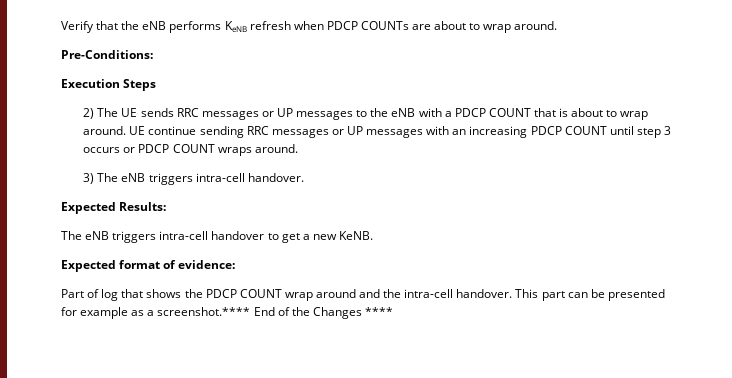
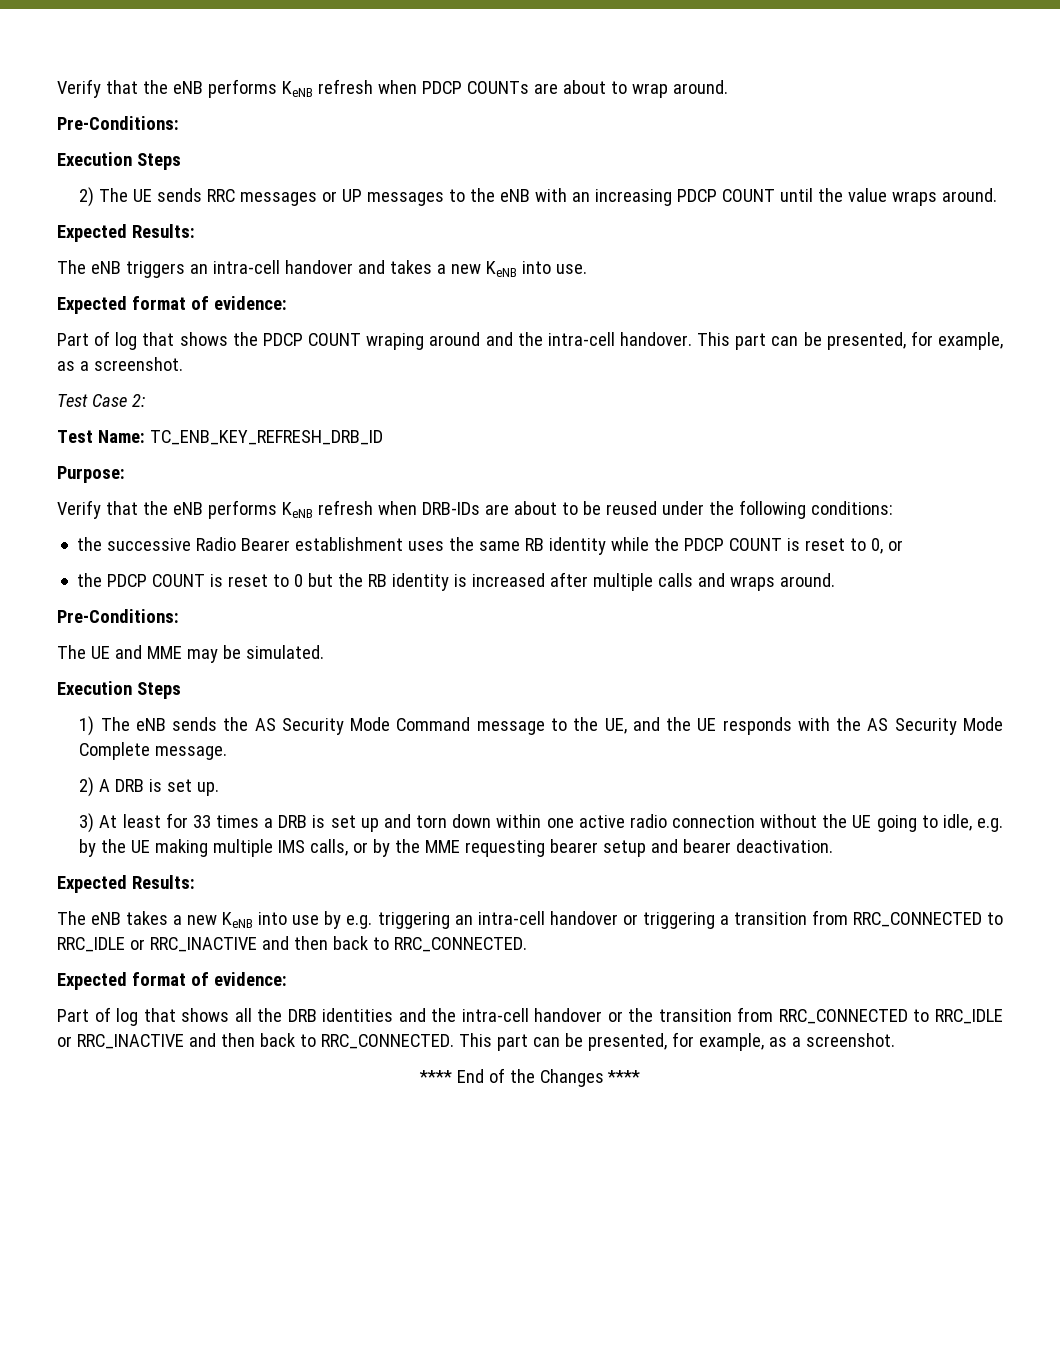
- 2) The UE sends RRC messages or UP messages to the eNB with a PDCP COUNT that is about to wrap around. UE continue sending RRC messages or UP messages with an increasing PDCP COUNT until step 3 occurs or PDCP COUNT wraps around.
- 3) The eNB triggers intra-cell handover.
+ 2) The UE sends RRC messages or UP messages to the eNB with an increasing PDCP COUNT until the value wraps around.
- The eNB triggers intra-cell handover to get a new KeNB.
+ The eNB triggers an intra-cell handover and takes a new KeNB into use.
- Part of log that shows the PDCP COUNT wrap around and the intra-cell handover. This part can be presented for example as a screenshot.**** End of the Changes ****
+ Part of log that shows the PDCP COUNT wraping around and the intra-cell handover. This part can be presented, for example, as a screenshot.
+ Test Case 2:
+ Test Name: TC_ENB_KEY_REFRESH_DRB_ID
+ Purpose:
+ Verify that the eNB performs KeNB refresh when DRB-IDs are about to be reused under the following conditions:
+ the successive Radio Bearer establishment uses the same RB identity while the PDCP COUNT is reset to 0, or
+ the PDCP COUNT is reset to 0 but the RB identity is increased after multiple calls and wraps around.
+ Pre-Conditions:
+ The UE and MME may be simulated.
+ Execution Steps
+ 1) The eNB sends the AS Security Mode Command message to the UE, and the UE responds with the AS Security Mode Complete message.
+ 2) A DRB is set up.
+ 3) At least for 33 times a DRB is set up and torn down within one active radio connection without the UE going to idle, e.g. by the UE making multiple IMS calls, or by the MME requesting bearer setup and bearer deactivation.
+ Expected Results:
+ The eNB takes a new KeNB into use by e.g. triggering an intra-cell handover or triggering a transition from RRC_CONNECTED to RRC_IDLE or RRC_INACTIVE and then back to RRC_CONNECTED.
+ Expected format of evidence:
+ Part of log that shows all the DRB identities and the intra-cell handover or the transition from RRC_CONNECTED to RRC_IDLE or RRC_INACTIVE and then back to RRC_CONNECTED. This part can be presented, for example, as a screenshot.
+ **** End of the Changes ****

